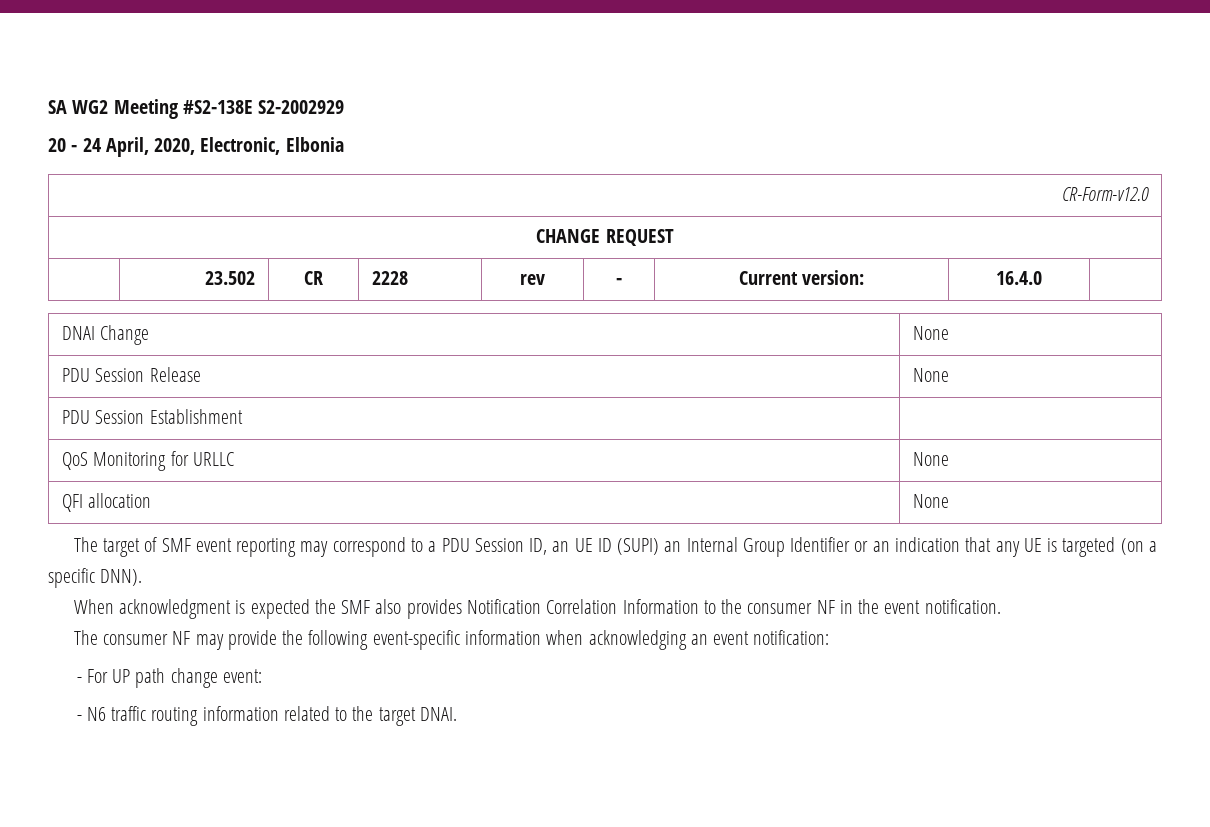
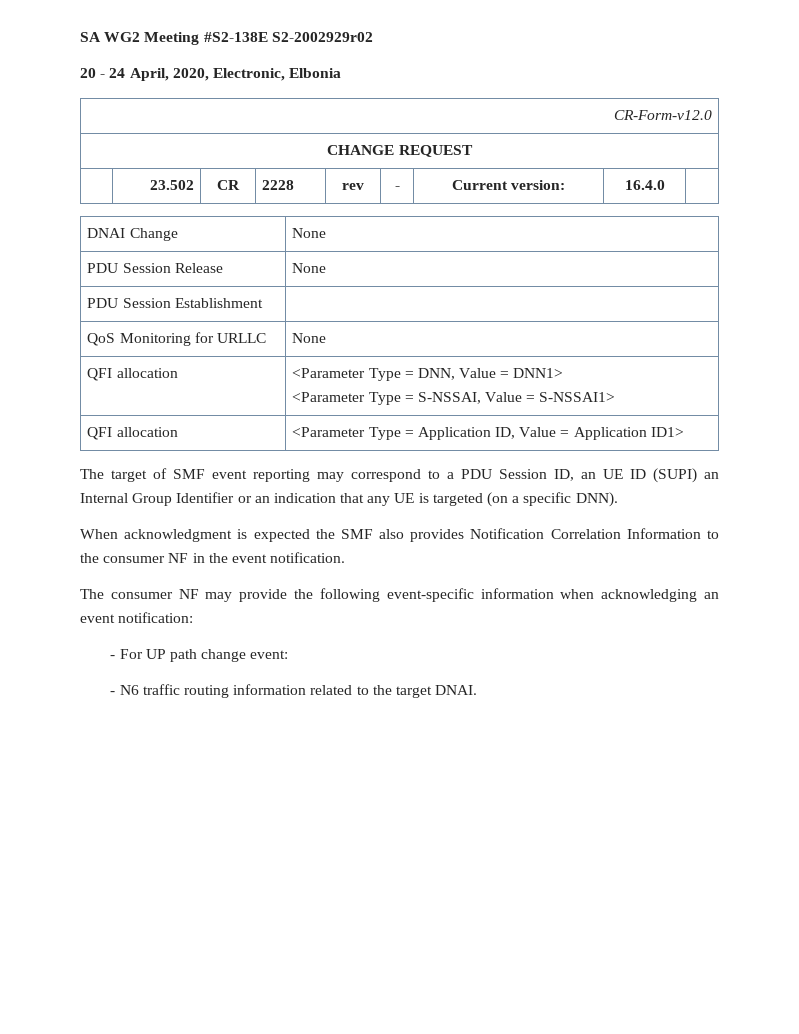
- SA WG2 Meeting #S2-138E S2-2002929
+ SA WG2 Meeting #S2-138E S2-2002929r02
- QFI allocation | None
+ QFI allocation | <Parameter Type = DNN, Value = DNN1>
+ <Parameter Type = S-NSSAI, Value = S-NSSAI1>
+ QFI allocation | <Parameter Type = Application ID, Value = Application ID1>

